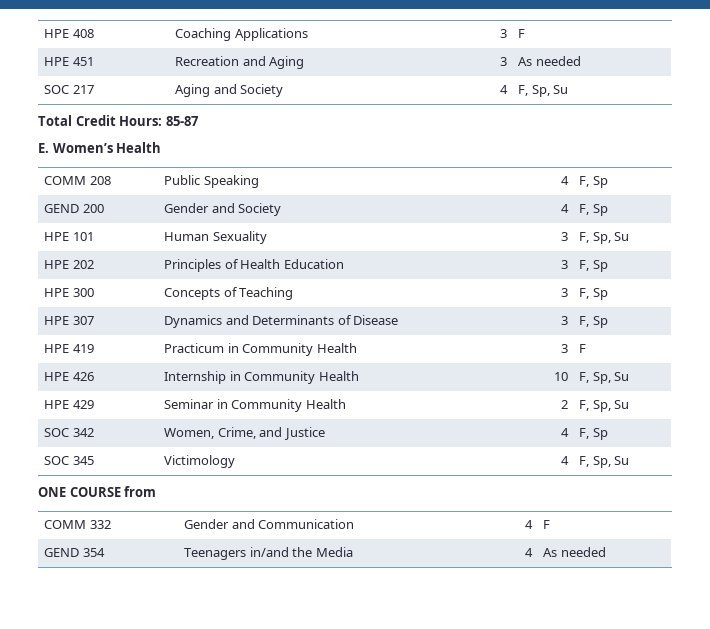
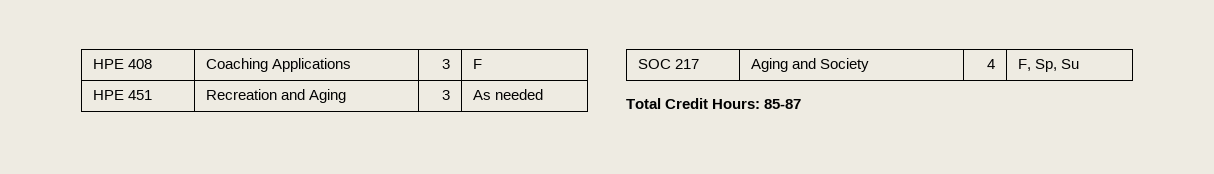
- E. Women’s Health
- COMM 208 | Public Speaking | 4 | F, Sp
- GEND 200 | Gender and Society | 4 | F, Sp
- HPE 101 | Human Sexuality | 3 | F, Sp, Su
- HPE 202 | Principles of Health Education | 3 | F, Sp
- HPE 300 | Concepts of Teaching | 3 | F, Sp
- HPE 307 | Dynamics and Determinants of Disease | 3 | F, Sp
- HPE 419 | Practicum in Community Health | 3 | F
- HPE 426 | Internship in Community Health | 10 | F, Sp, Su
- HPE 429 | Seminar in Community Health | 2 | F, Sp, Su
- SOC 342 | Women, Crime, and Justice | 4 | F, Sp
- SOC 345 | Victimology | 4 | F, Sp, Su
- ONE COURSE from
- COMM 332 | Gender and Communication | 4 | F
- GEND 354 | Teenagers in/and the Media | 4 | As needed

